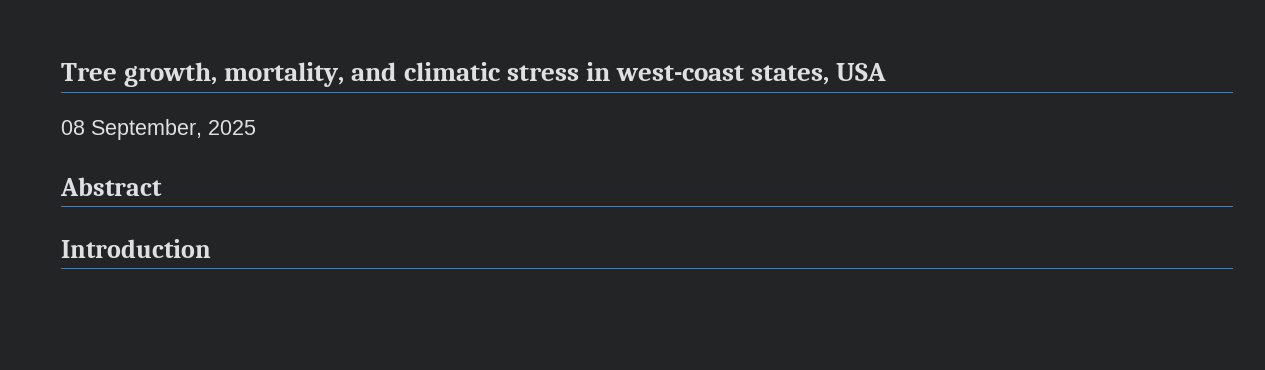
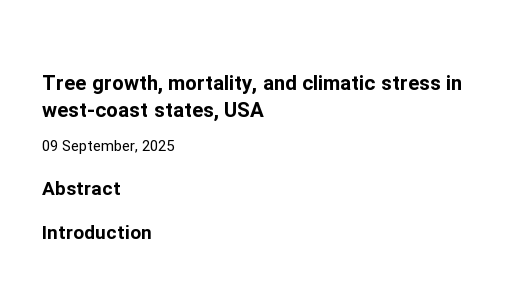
- 08 September, 2025
+ 09 September, 2025

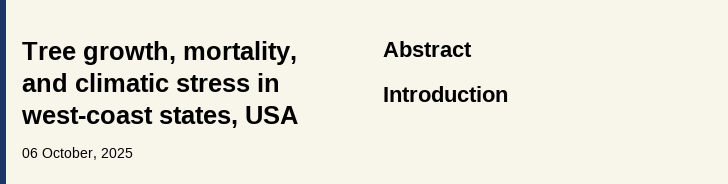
- 09 September, 2025
+ 06 October, 2025

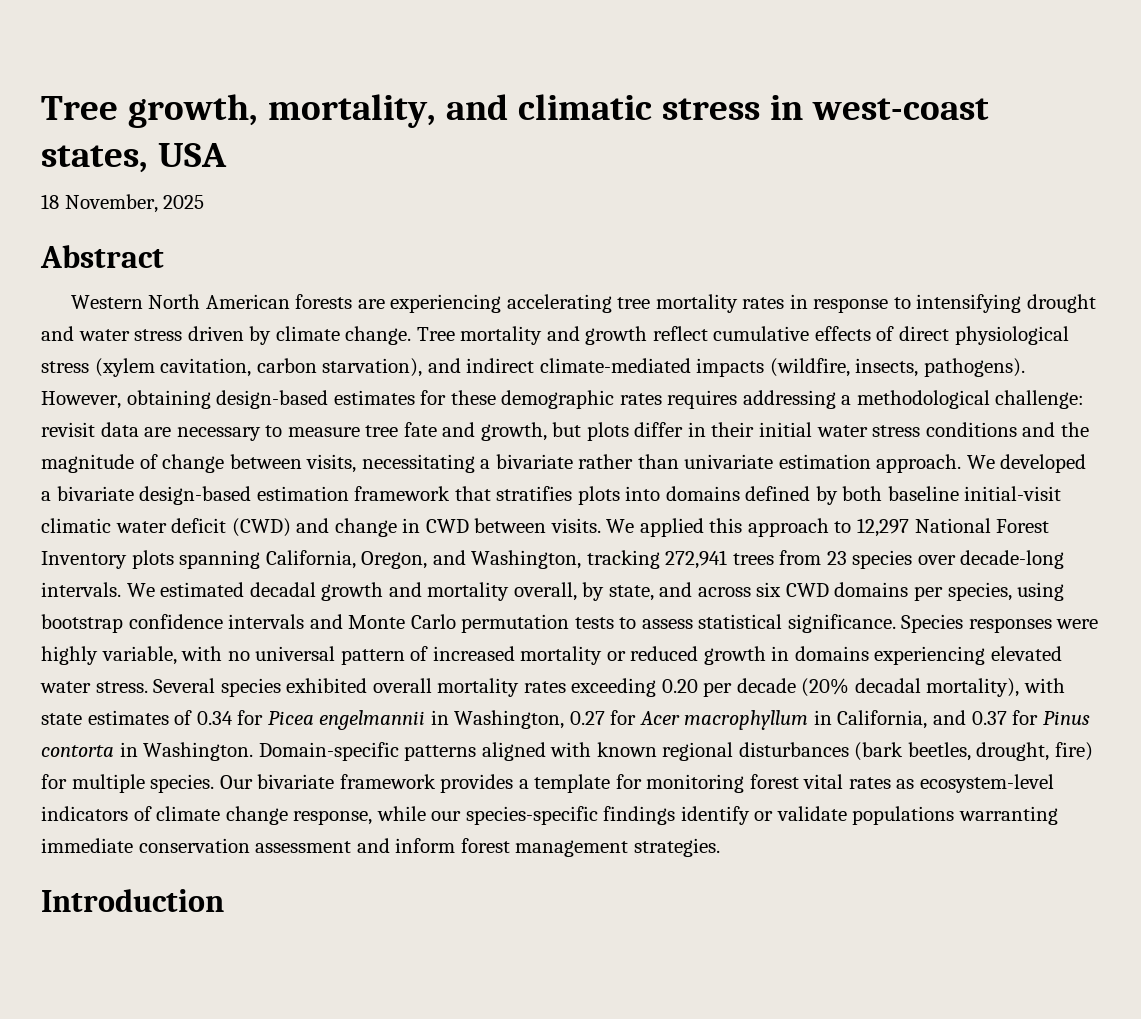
- 06 October, 2025
+ 18 November, 2025
+ Western North American forests are experiencing accelerating tree mortality rates in response to intensifying drought and water stress driven by climate change. Tree mortality and growth reflect cumulative effects of direct physiological stress (xylem cavitation, carbon starvation), and indirect climate-mediated impacts (wildfire, insects, pathogens). However, obtaining design-based estimates for these demographic rates requires addressing a methodological challenge: revisit data are necessary to measure tree fate and growth, but plots differ in their initial water stress conditions and the magnitude of change between visits, necessitating a bivariate rather than univariate estimation approach. We developed a bivariate design-based estimation framework that stratifies plots into domains defined by both baseline initial-visit climatic water deficit (CWD) and change in CWD between visits. We applied this approach to 12,297 National Forest Inventory plots spanning California, Oregon, and Washington, tracking 272,941 trees from 23 species over decade-long intervals. We estimated decadal growth and mortality overall, by state, and across six CWD domains per species, using bootstrap confidence intervals and Monte Carlo permutation tests to assess statistical significance. Species responses were highly variable, with no universal pattern of increased mortality or reduced growth in domains experiencing elevated water stress. Several species exhibited overall mortality rates exceeding 0.20 per decade (20% decadal mortality), with state estimates of 0.34 for Picea engelmannii in Washington, 0.27 for Acer macrophyllum in California, and 0.37 for Pinus contorta in Washington. Domain-specific patterns aligned with known regional disturbances (bark beetles, drought, fire) for multiple species. Our bivariate framework provides a template for monitoring forest vital rates as ecosystem-level indicators of climate change response, while our species-specific findings identify or validate populations warranting immediate conservation assessment and inform forest management strategies.

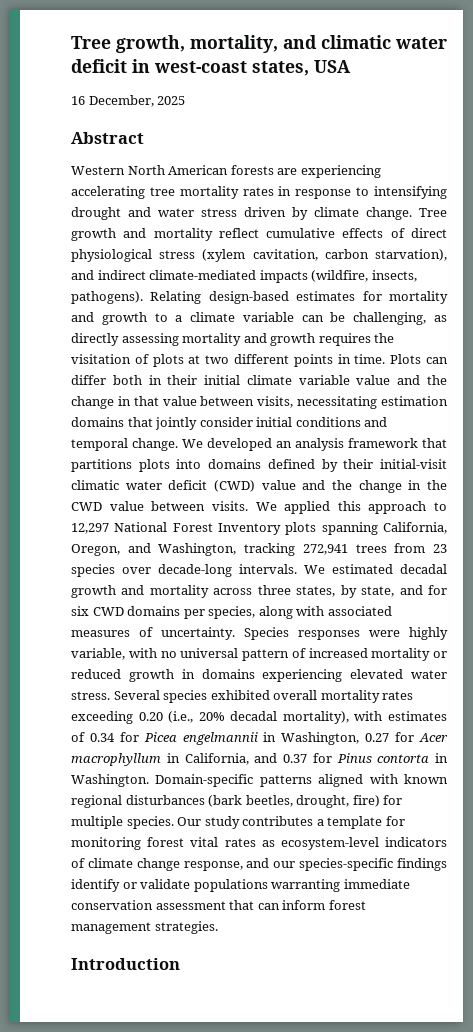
- Tree growth, mortality, and climatic stress in west-coast states, USA
+ Tree growth, mortality, and climatic water deficit in west-coast states, USA
- 18 November, 2025
+ 16 December, 2025
- Tree mortality and growth reflect cumulative effects of direct physiological stress (xylem cavitation, carbon starvation), and indirect climate-mediated impacts (wildfire, insects, pathogens).
+ Tree growth and mortality reflect cumulative effects of direct physiological stress (xylem cavitation, carbon starvation), and indirect climate-mediated impacts (wildfire, insects, pathogens).
- However, obtaining design-based estimates for these demographic rates requires addressing a methodological challenge: revisit data are necessary to measure tree fate and growth, but plots differ in their initial water stress conditions and the magnitude of change between visits, necessitating a bivariate rather than univariate estimation approach. We developed a bivariate design-based estimation framework that stratifies plots into domains defined by both baseline initial-visit climatic water deficit (CWD) and change in CWD between visits.
+ Relating design-based estimates for mortality and growth to a climate variable can be challenging, as directly assessing mortality and growth requires the visitation of plots at two different points in time. Plots can differ both in their initial climate variable value and the change in that value between visits, necessitating estimation domains that jointly consider initial conditions and temporal change. We developed an analysis framework that partitions plots into domains defined by their initial-visit climatic water deficit (CWD) value and the change in the CWD value between visits.
- We estimated decadal growth and mortality overall, by state, and across six CWD domains per species, using bootstrap confidence intervals and Monte Carlo permutation tests to assess statistical significance.
+ We estimated decadal growth and mortality across three states, by state, and for six CWD domains per species, along with associated measures of uncertainty.
- Several species exhibited overall mortality rates exceeding 0.20 per decade (20% decadal mortality), with state estimates of 0.34 for Picea engelmannii in Washington, 0.27 for Acer macrophyllum in California, and 0.37 for Pinus contorta in Washington.
+ Several species exhibited overall mortality rates exceeding 0.20 (i.e., 20% decadal mortality), with estimates of 0.34 for Picea engelmannii in Washington, 0.27 for Acer macrophyllum in California, and 0.37 for Pinus contorta in Washington.
- Our bivariate framework provides a template for monitoring forest vital rates as ecosystem-level indicators of climate change response, while our species-specific findings identify or validate populations warranting immediate conservation assessment and inform forest management strategies.
+ Our study contributes a template for monitoring forest vital rates as ecosystem-level indicators of climate change response, and our species-specific findings identify or validate populations warranting immediate conservation assessment that can inform forest management strategies.

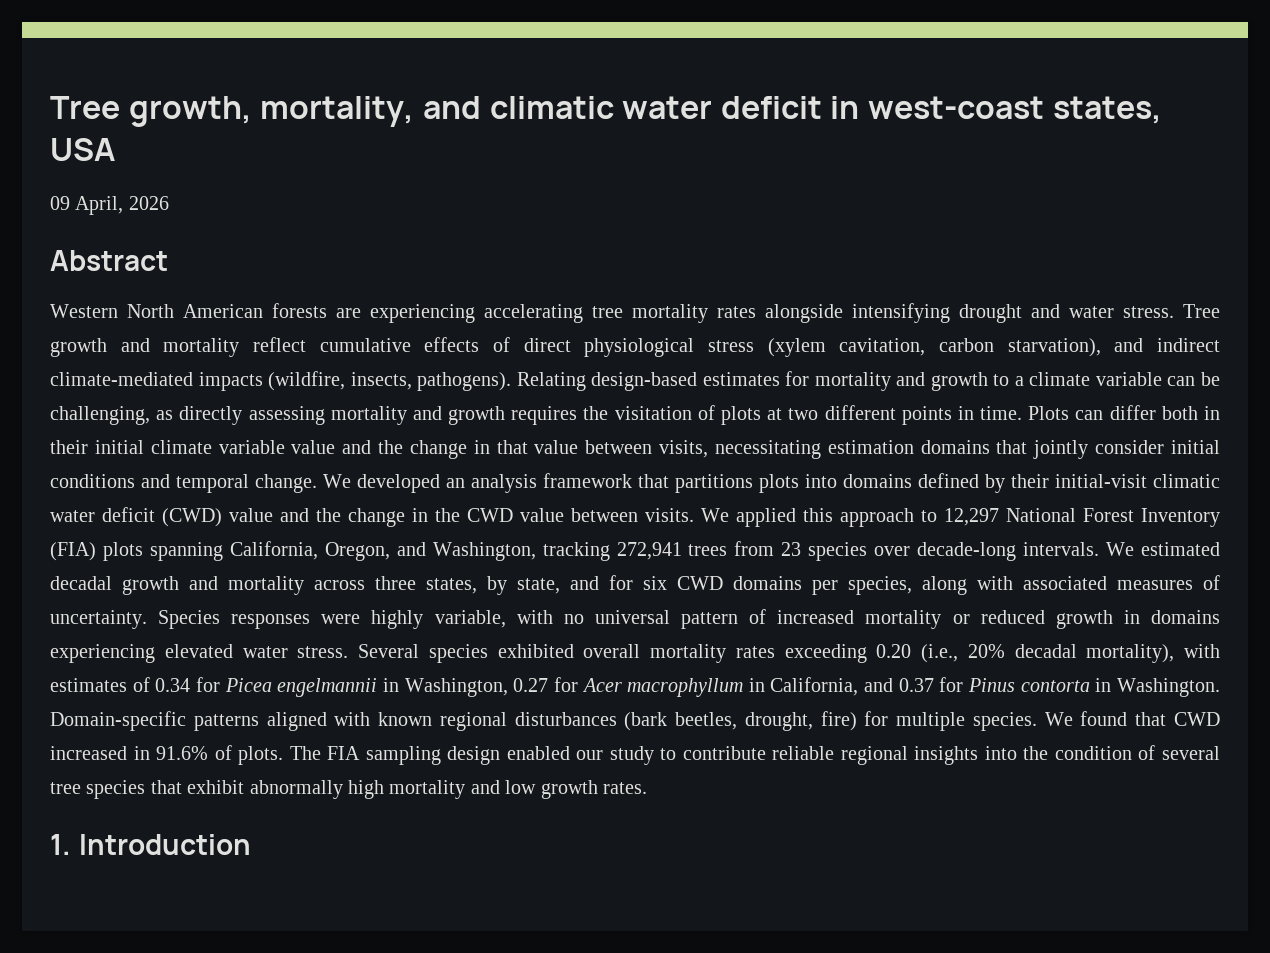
- 16 December, 2025
+ 09 April, 2026
- Western North American forests are experiencing accelerating tree mortality rates in response to intensifying drought and water stress driven by climate change.
+ Western North American forests are experiencing accelerating tree mortality rates alongside intensifying drought and water stress.
- We applied this approach to 12,297 National Forest Inventory plots spanning California, Oregon, and Washington, tracking 272,941 trees from 23 species over decade-long intervals.
+ We applied this approach to 12,297 National Forest Inventory (FIA) plots spanning California, Oregon, and Washington, tracking 272,941 trees from 23 species over decade-long intervals.
- Our study contributes a template for monitoring forest vital rates as ecosystem-level indicators of climate change response, and our species-specific findings identify or validate populations warranting immediate conservation assessment that can inform forest management strategies.
- Introduction
+ We found that CWD increased in 91.6% of plots. The FIA sampling design enabled our study to contribute reliable regional insights into the condition of several tree species that exhibit abnormally high mortality and low growth rates.
+ 1. Introduction

